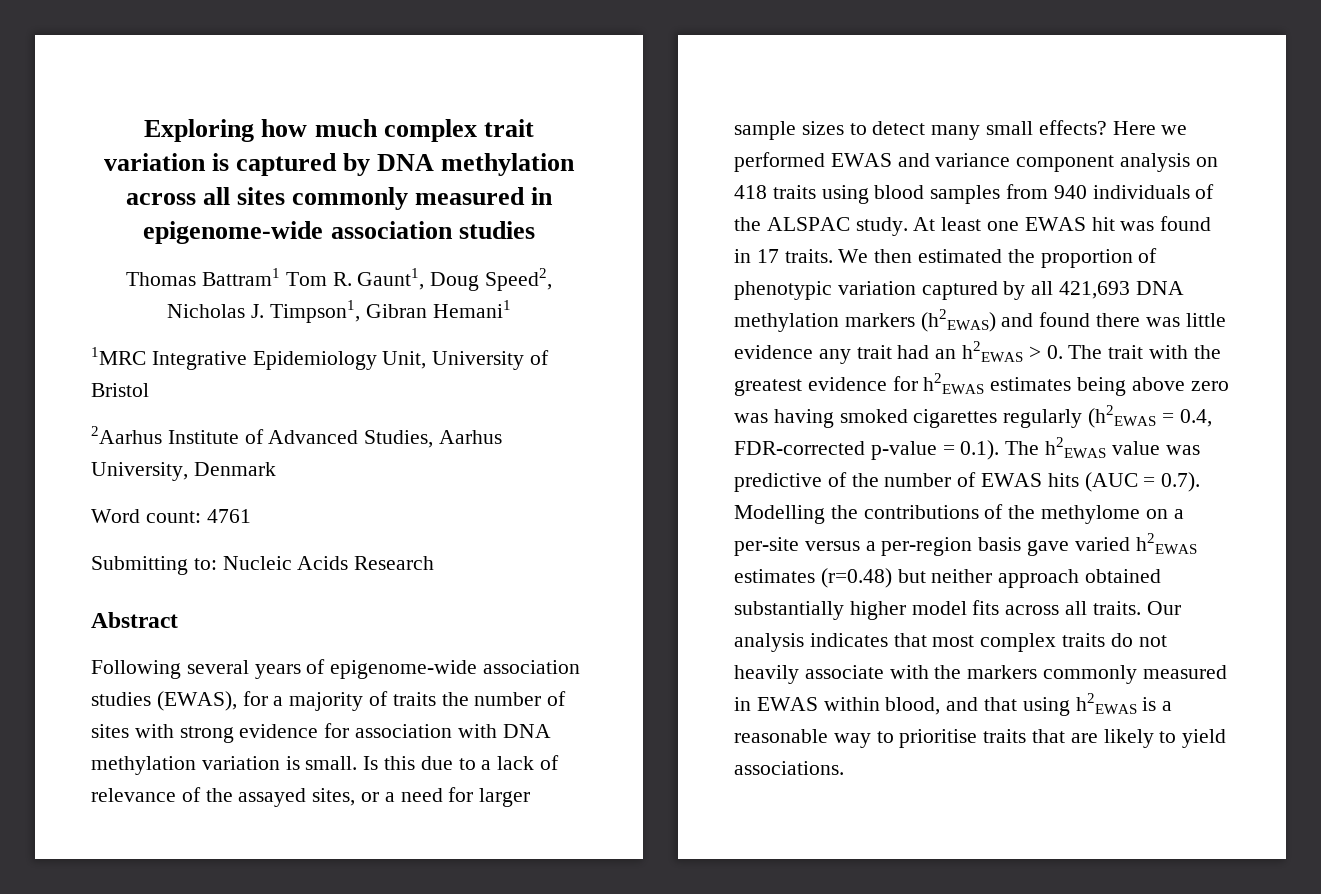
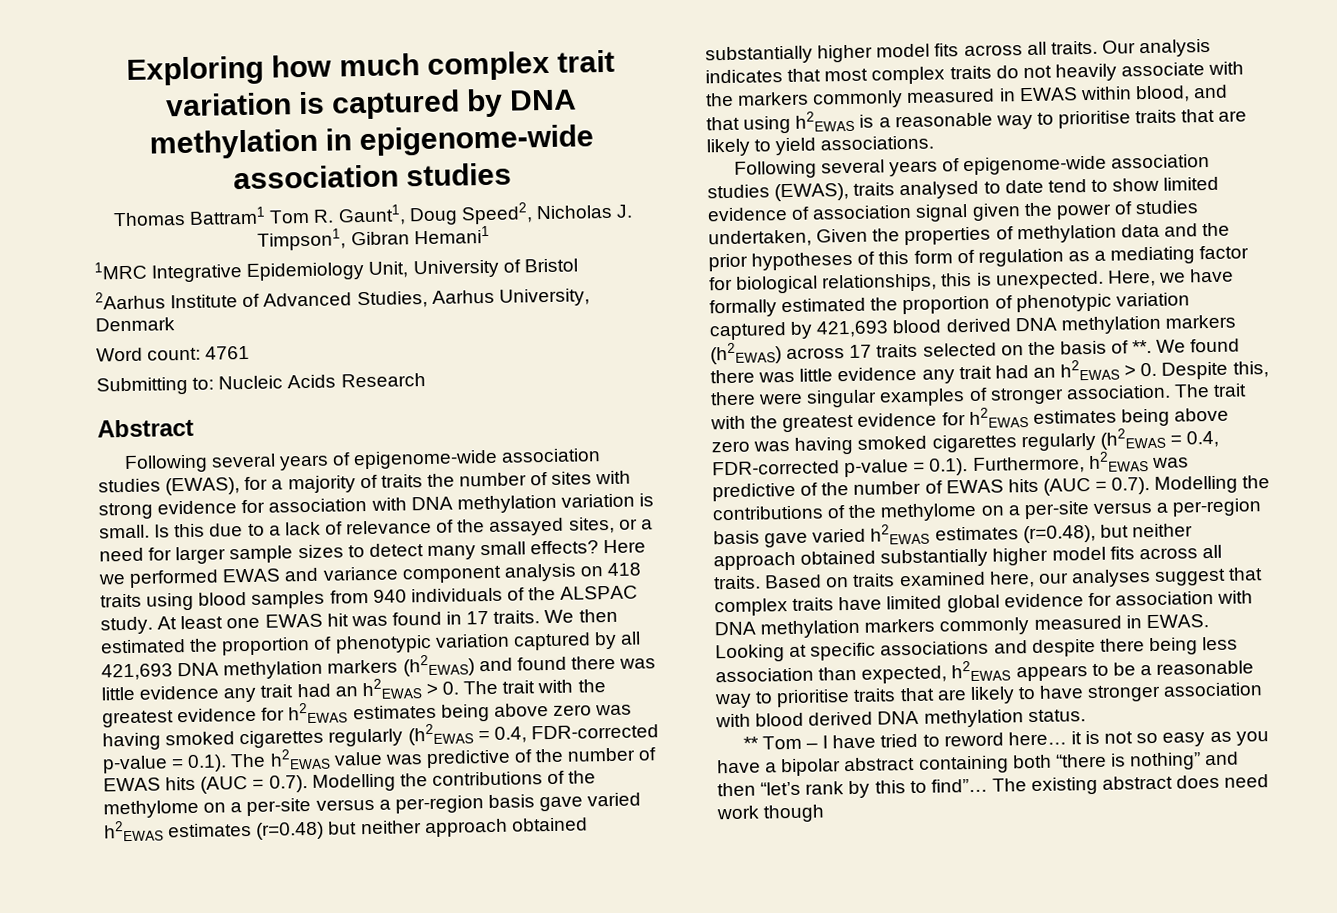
- Exploring how much complex trait variation is captured by DNA methylation across all sites commonly measured in epigenome-wide association studies
+ Exploring how much complex trait variation is captured by DNA methylation in epigenome-wide association studies
+ Following several years of epigenome-wide association studies (EWAS), traits analysed to date tend to show limited evidence of association signal given the power of studies undertaken, Given the properties of methylation data and the prior hypotheses of this form of regulation as a mediating factor for biological relationships, this is unexpected. Here, we have formally estimated the proportion of phenotypic variation captured by 421,693 blood derived DNA methylation markers (h2EWAS) across 17 traits selected on the basis of **. We found there was little evidence any trait had an h2EWAS > 0. Despite this, there were singular examples of stronger association. The trait with the greatest evidence for h2EWAS estimates being above zero was having smoked cigarettes regularly (h2EWAS = 0.4, FDR-corrected p-value = 0.1). Furthermore, h2EWAS was predictive of the number of EWAS hits (AUC = 0.7). Modelling the contributions of the methylome on a per-site versus a per-region basis gave varied h2EWAS estimates (r=0.48), but neither approach obtained substantially higher model fits across all traits. Based on traits examined here, our analyses suggest that complex traits have limited global evidence for association with DNA methylation markers commonly measured in EWAS. Looking at specific associations and despite there being less association than expected, h2EWAS appears to be a reasonable way to prioritise traits that are likely to have stronger association with blood derived DNA methylation status.
+ ** Tom – I have tried to reword here… it is not so easy as you have a bipolar abstract containing both “there is nothing” and then “let’s rank by this to find”… The existing abstract does need work though

